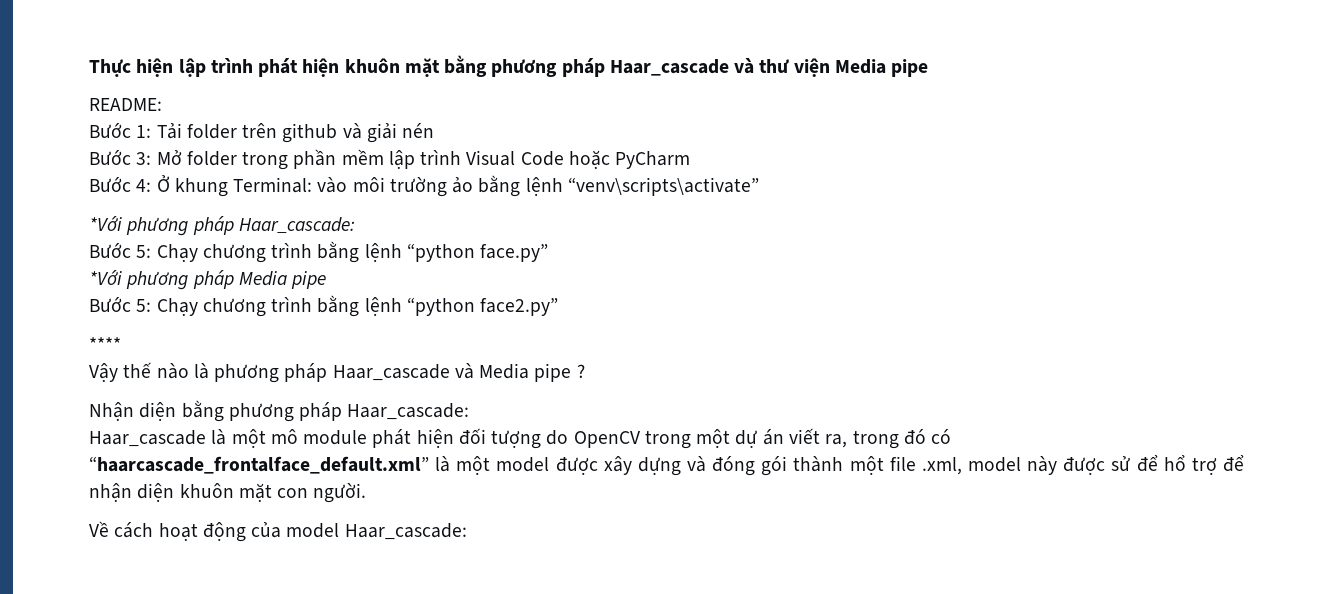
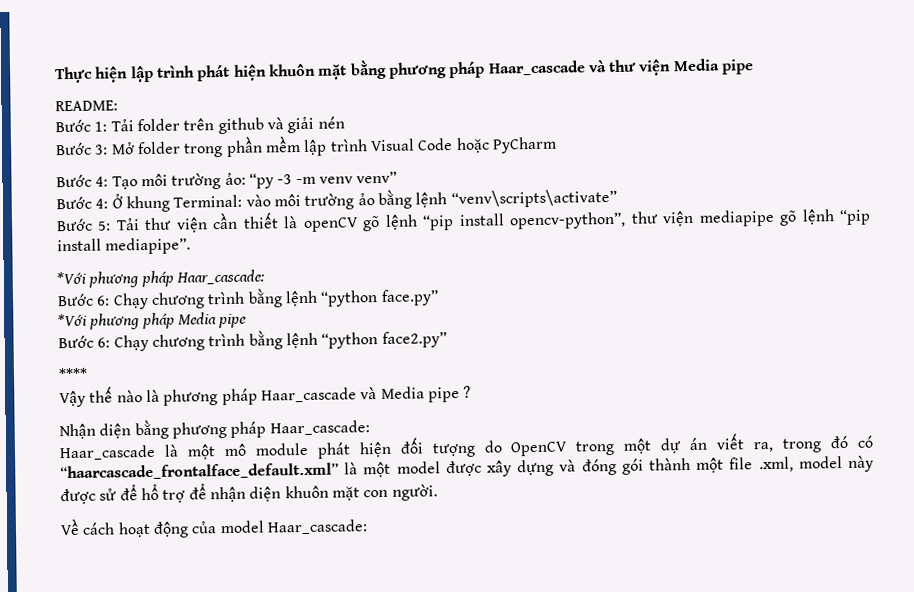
+ Bước 4: Tạo môi trường ảo: “py -3 -m venv venv”
+ Bước 5: Tải thư viện cần thiết là openCV gõ lệnh “pip install opencv-python”, thư viện mediapipe gõ lệnh “pip install mediapipe”.
- Bước 5: Chạy chương trình bằng lệnh “python face.py”
+ Bước 6: Chạy chương trình bằng lệnh “python face.py”
- Bước 5: Chạy chương trình bằng lệnh “python face2.py”
+ Bước 6: Chạy chương trình bằng lệnh “python face2.py”

